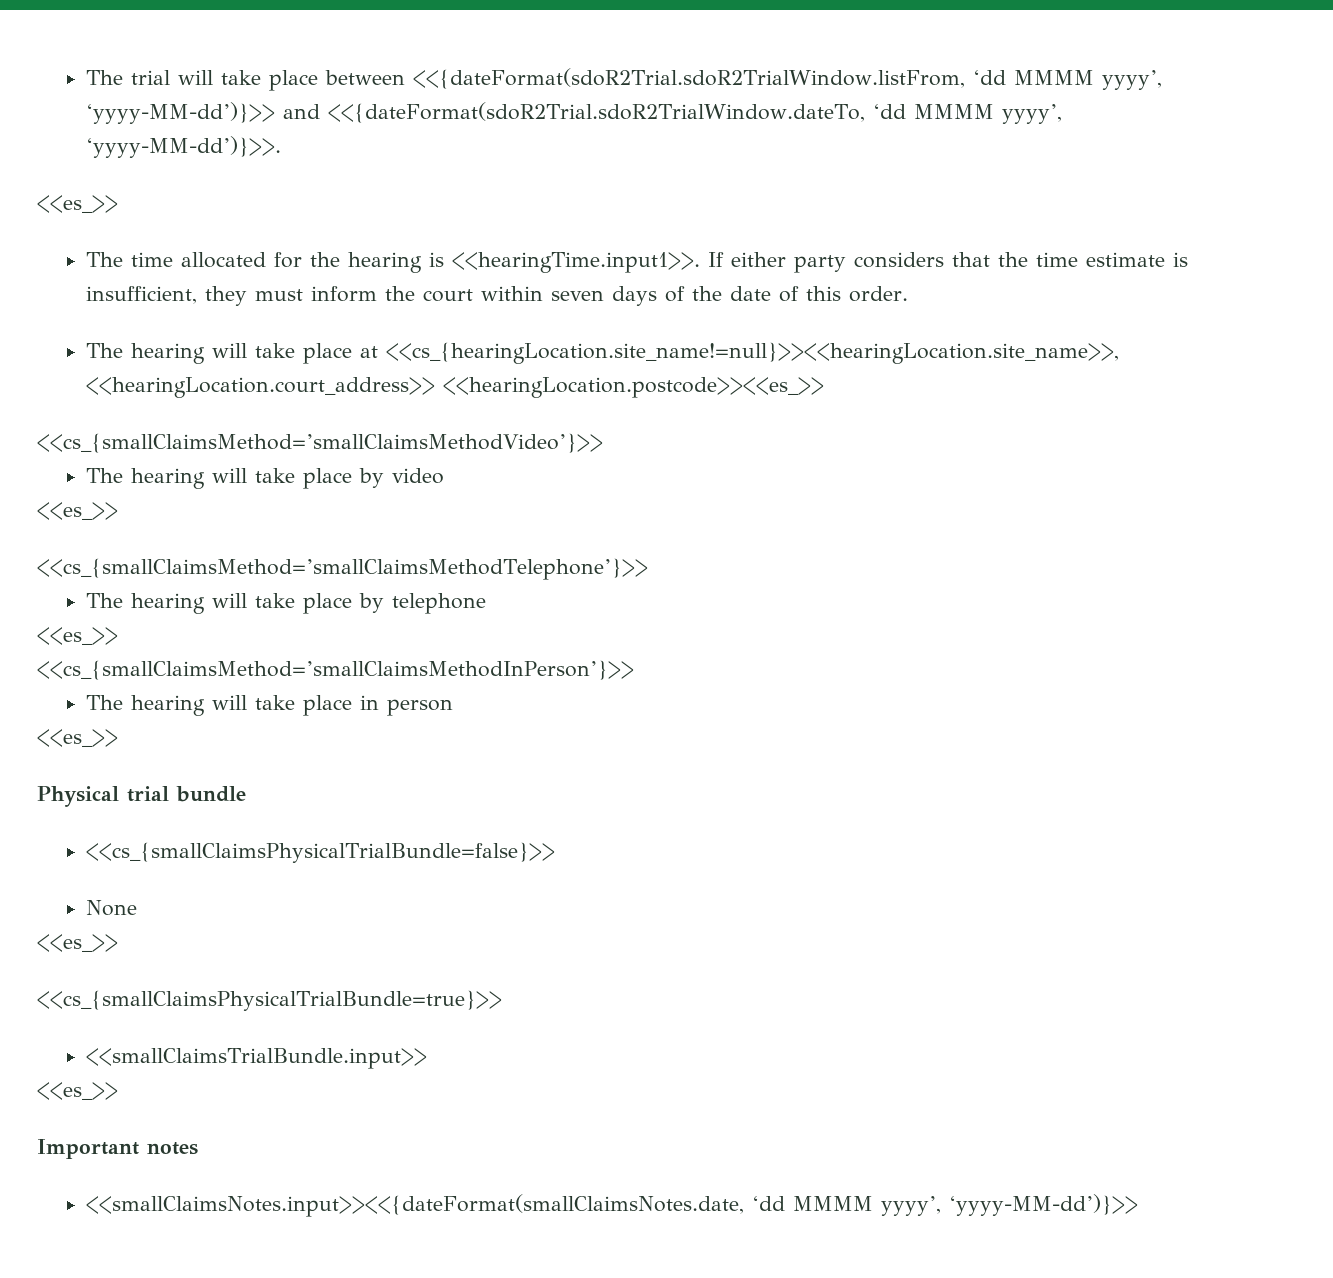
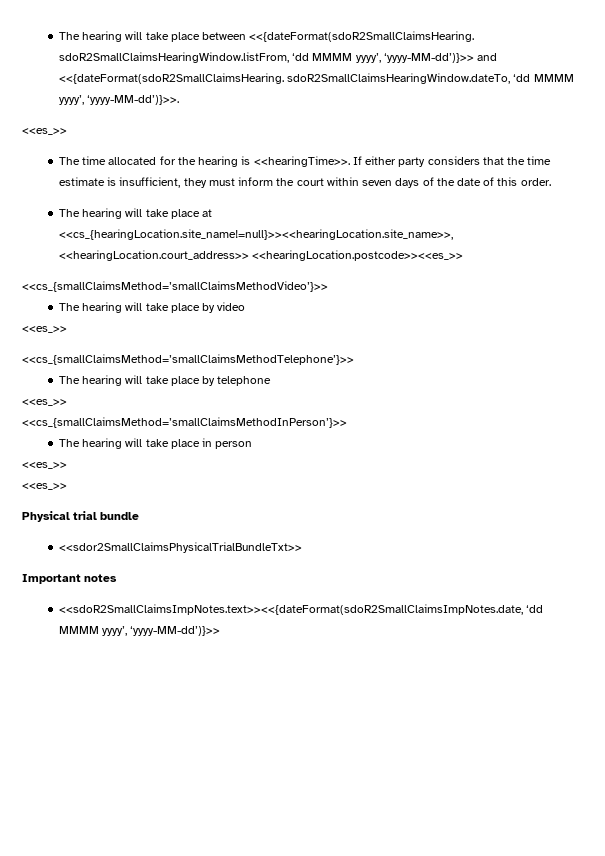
- The trial will take place between <<{dateFormat(sdoR2Trial.sdoR2TrialWindow.listFrom, ‘dd MMMM yyyy’, ‘yyyy-MM-dd’)}>> and <<{dateFormat(sdoR2Trial.sdoR2TrialWindow.dateTo, ‘dd MMMM yyyy’, ‘yyyy-MM-dd’)}>>.
+ The hearing will take place between <<{dateFormat(sdoR2SmallClaimsHearing. sdoR2SmallClaimsHearingWindow.listFrom, ‘dd MMMM yyyy’, ‘yyyy-MM-dd’)}>> and <<{dateFormat(sdoR2SmallClaimsHearing. sdoR2SmallClaimsHearingWindow.dateTo, ‘dd MMMM yyyy’, ‘yyyy-MM-dd’)}>>.
- The time allocated for the hearing is <<hearingTime.input1>>. If either party considers that the time estimate is insufficient, they must inform the court within seven days of the date of this order.
+ The time allocated for the hearing is <<hearingTime>>. If either party considers that the time estimate is insufficient, they must inform the court within seven days of the date of this order.
  The hearing will take place in person
+ <<es_>>
- <<cs_{smallClaimsPhysicalTrialBundle=false}>>
- None
- <<es_>>
- <<cs_{smallClaimsPhysicalTrialBundle=true}>>
- <<smallClaimsTrialBundle.input>>
- <<es_>>
+ <<sdor2SmallClaimsPhysicalTrialBundleTxt>>
- <<smallClaimsNotes.input>><<{dateFormat(smallClaimsNotes.date, ‘dd MMMM yyyy’, ‘yyyy-MM-dd’)}>>
+ <<sdoR2SmallClaimsImpNotes.text>><<{dateFormat(sdoR2SmallClaimsImpNotes.date, ‘dd MMMM yyyy’, ‘yyyy-MM-dd’)}>>

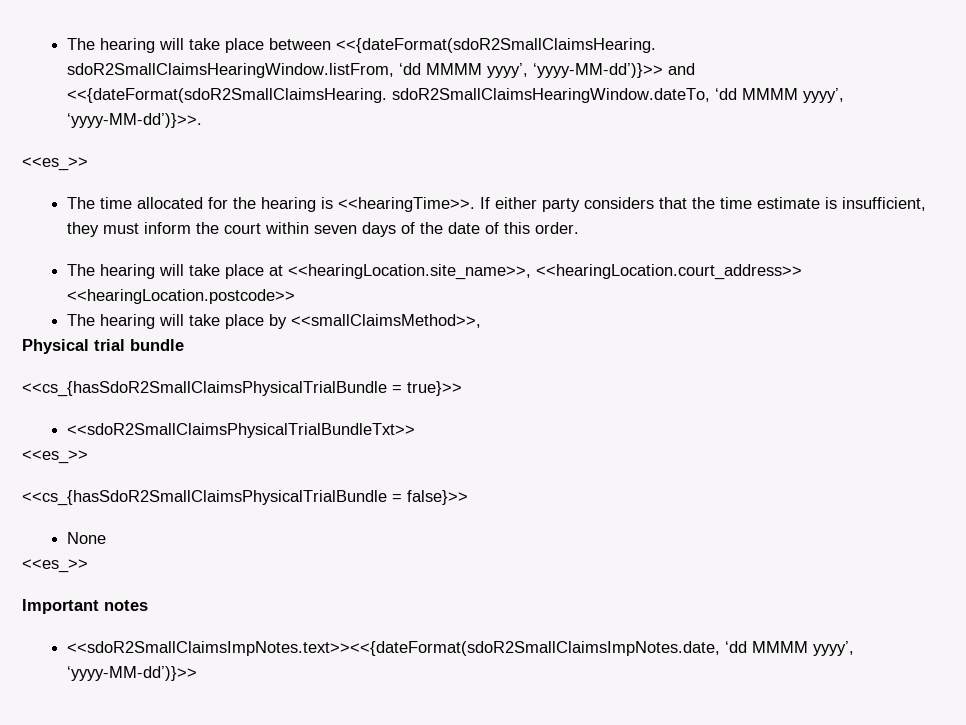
- The hearing will take place at <<cs_{hearingLocation.site_name!=null}>><<hearingLocation.site_name>>, <<hearingLocation.court_address>> <<hearingLocation.postcode>><<es_>>
- <<cs_{smallClaimsMethod=’smallClaimsMethodVideo’}>>
- The hearing will take place by video
+ The hearing will take place at <<hearingLocation.site_name>>, <<hearingLocation.court_address>> <<hearingLocation.postcode>>
+ The hearing will take place by <<smallClaimsMethod>>,
+ Physical trial bundle
+ <<cs_{hasSdoR2SmallClaimsPhysicalTrialBundle = true}>>
+ <<sdoR2SmallClaimsPhysicalTrialBundleTxt>>
  <<es_>>
- <<cs_{smallClaimsMethod=’smallClaimsMethodTelephone’}>>
- The hearing will take place by telephone
+ <<cs_{hasSdoR2SmallClaimsPhysicalTrialBundle = false}>>
+ None
  <<es_>>
- <<cs_{smallClaimsMethod=’smallClaimsMethodInPerson’}>>
- The hearing will take place in person
- <<es_>>
- <<es_>>
- Physical trial bundle
- <<sdor2SmallClaimsPhysicalTrialBundleTxt>>

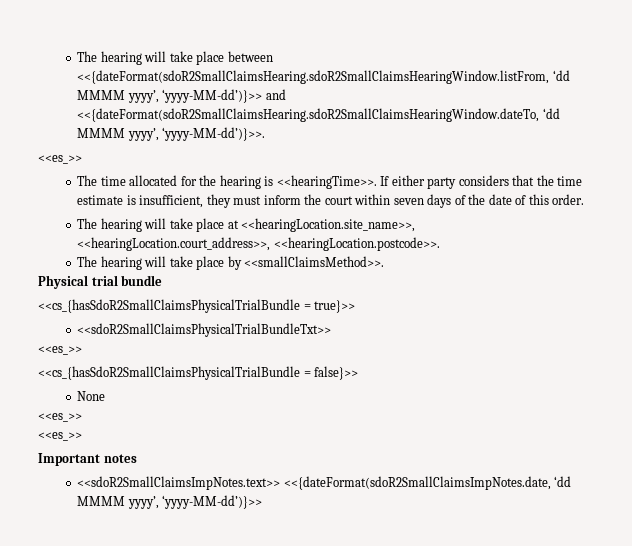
- The hearing will take place between <<{dateFormat(sdoR2SmallClaimsHearing. sdoR2SmallClaimsHearingWindow.listFrom, ‘dd MMMM yyyy’, ‘yyyy-MM-dd’)}>> and <<{dateFormat(sdoR2SmallClaimsHearing. sdoR2SmallClaimsHearingWindow.dateTo, ‘dd MMMM yyyy’, ‘yyyy-MM-dd’)}>>.
+ The hearing will take place between <<{dateFormat(sdoR2SmallClaimsHearing.sdoR2SmallClaimsHearingWindow.listFrom, ‘dd MMMM yyyy’, ‘yyyy-MM-dd’)}>> and <<{dateFormat(sdoR2SmallClaimsHearing.sdoR2SmallClaimsHearingWindow.dateTo, ‘dd MMMM yyyy’, ‘yyyy-MM-dd’)}>>.
- The hearing will take place at <<hearingLocation.site_name>>, <<hearingLocation.court_address>> <<hearingLocation.postcode>>
+ The hearing will take place at <<hearingLocation.site_name>>, <<hearingLocation.court_address>>, <<hearingLocation.postcode>>.
- The hearing will take place by <<smallClaimsMethod>>,
+ The hearing will take place by <<smallClaimsMethod>>.
  None
+ <<es_>>
- <<sdoR2SmallClaimsImpNotes.text>><<{dateFormat(sdoR2SmallClaimsImpNotes.date, ‘dd MMMM yyyy’, ‘yyyy-MM-dd’)}>>
+ <<sdoR2SmallClaimsImpNotes.text>> <<{dateFormat(sdoR2SmallClaimsImpNotes.date, ‘dd MMMM yyyy’, ‘yyyy-MM-dd’)}>>

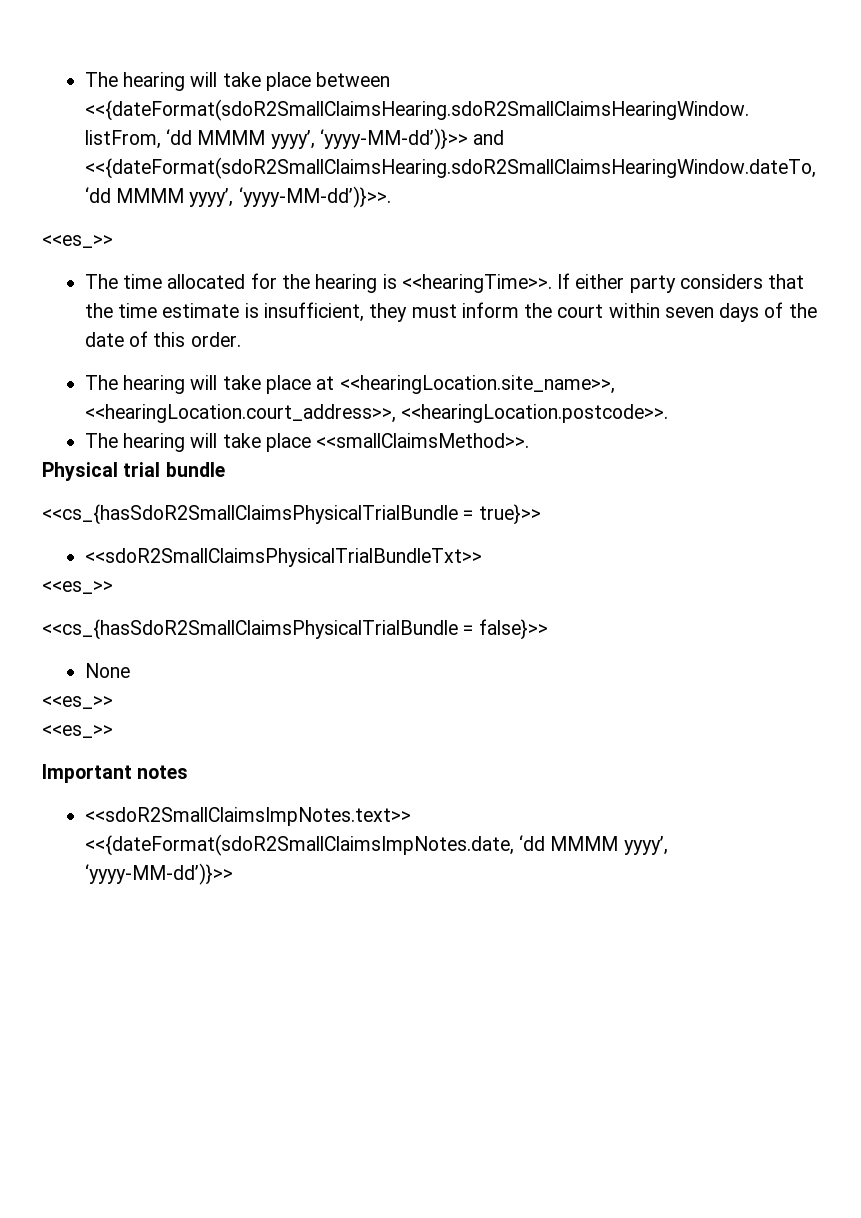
- The hearing will take place by <<smallClaimsMethod>>.
+ The hearing will take place <<smallClaimsMethod>>.

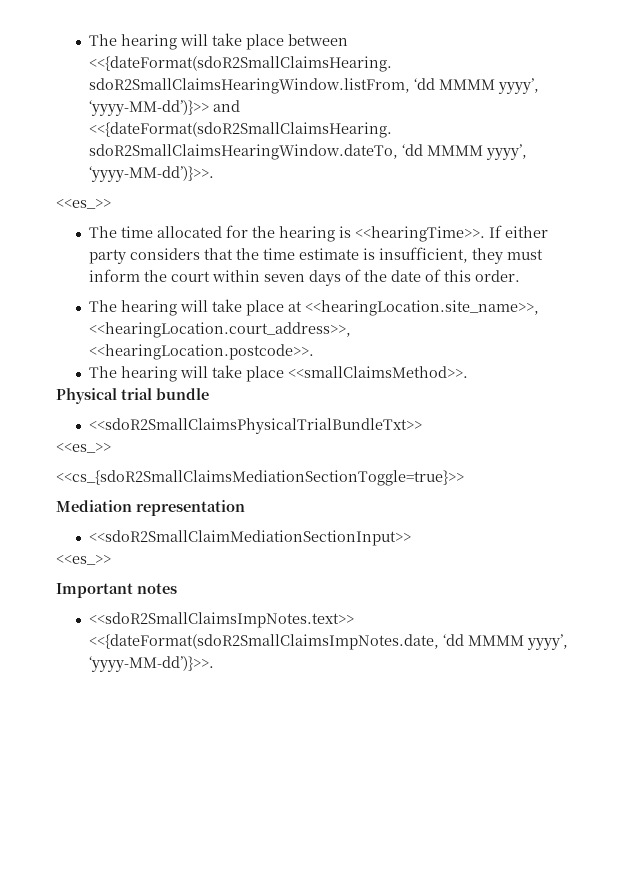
- <<cs_{hasSdoR2SmallClaimsPhysicalTrialBundle = true}>>
- <<cs_{hasSdoR2SmallClaimsPhysicalTrialBundle = false}>>
- None
- <<es_>>
+ <<cs_{sdoR2SmallClaimsMediationSectionToggle=true}>>
+ Mediation representation
+ <<sdoR2SmallClaimMediationSectionInput>>
- <<sdoR2SmallClaimsImpNotes.text>> <<{dateFormat(sdoR2SmallClaimsImpNotes.date, ‘dd MMMM yyyy’, ‘yyyy-MM-dd’)}>>
+ <<sdoR2SmallClaimsImpNotes.text>> <<{dateFormat(sdoR2SmallClaimsImpNotes.date, ‘dd MMMM yyyy’, ‘yyyy-MM-dd’)}>>.

